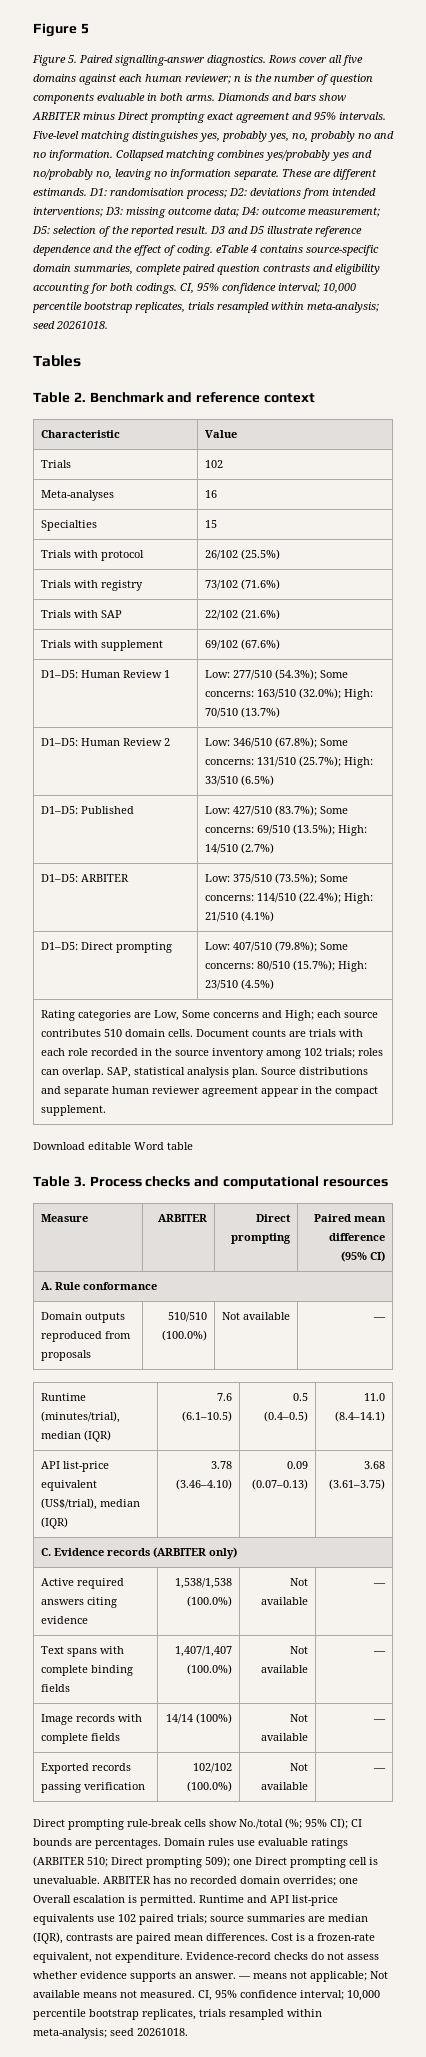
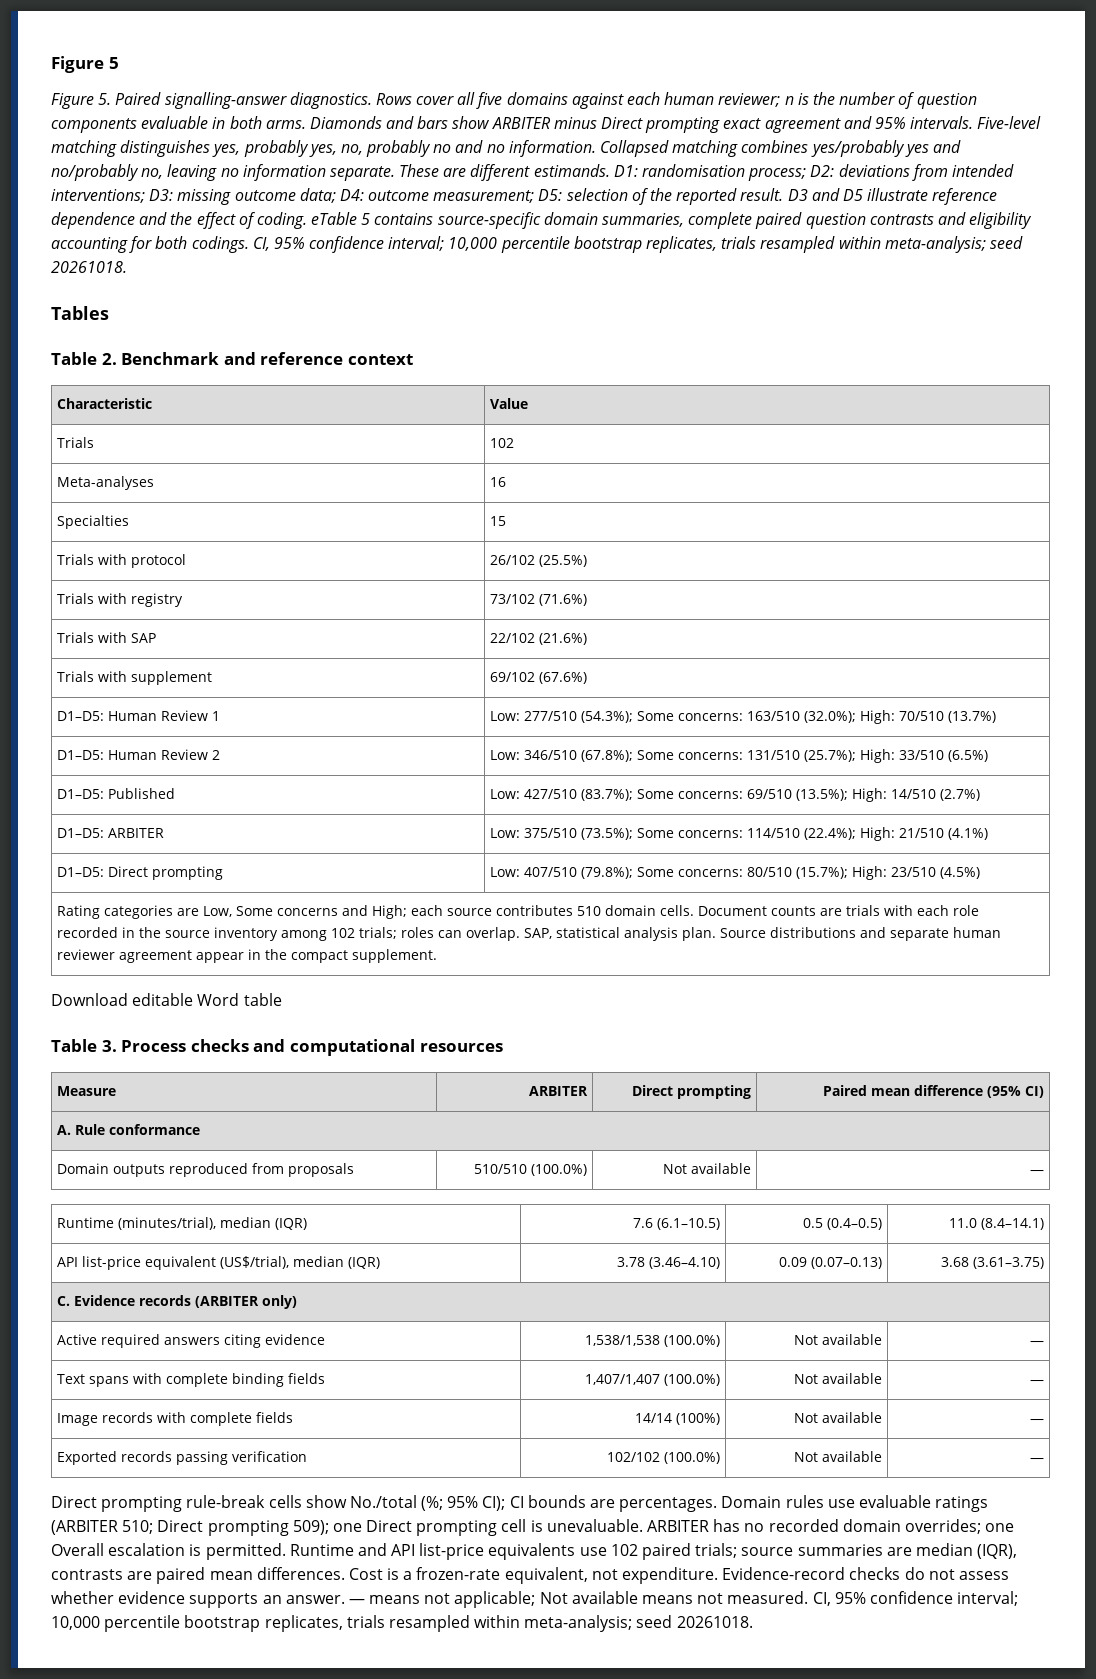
- D3 and D5 illustrate reference dependence and the effect of coding. eTable 4 contains source-specific domain summaries, complete paired question contrasts and eligibility accounting for both codings.
+ D3 and D5 illustrate reference dependence and the effect of coding. eTable 5 contains source-specific domain summaries, complete paired question contrasts and eligibility accounting for both codings.

